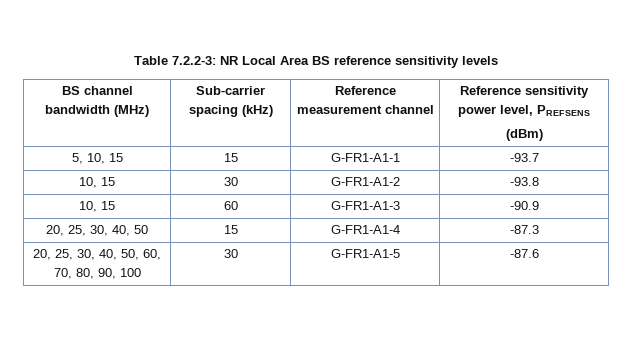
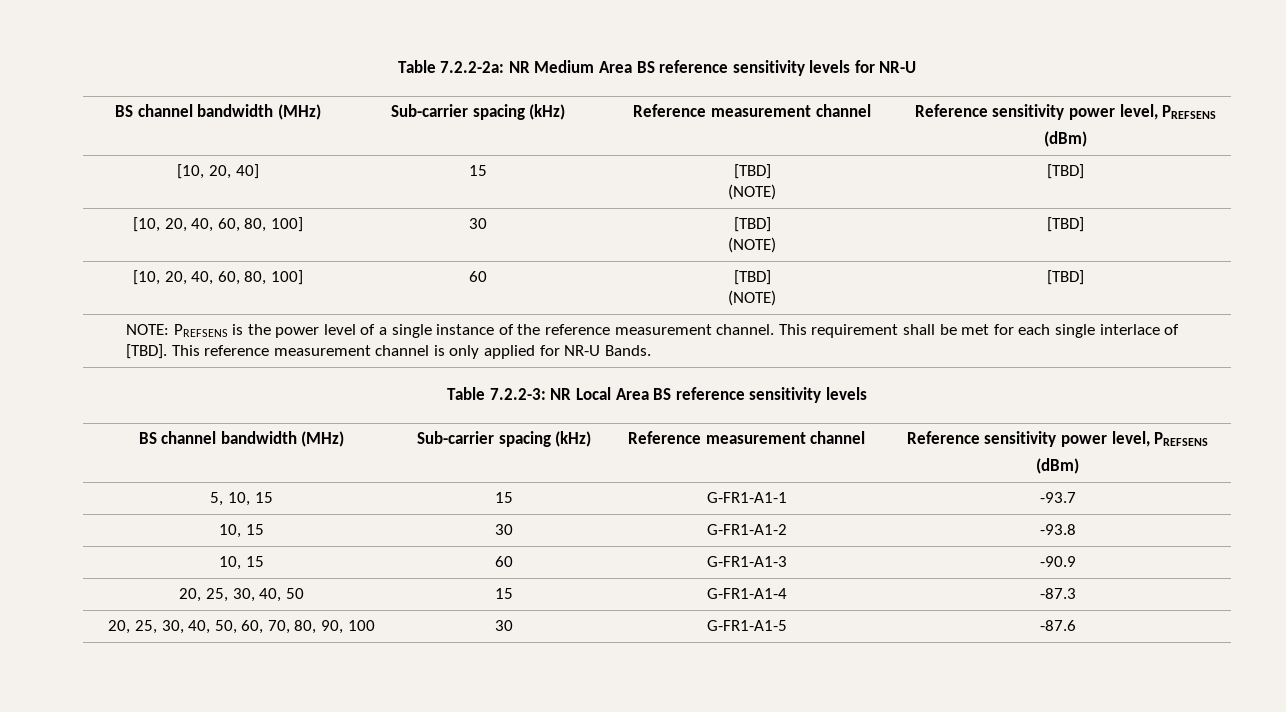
+ Table 7.2.2-2a: NR Medium Area BS reference sensitivity levels for NR-U
+ BS channel bandwidth (MHz) | Sub-carrier spacing (kHz) | Reference measurement channel | Reference sensitivity power level, PREFSENS
+ (dBm)
+ [10, 20, 40] | 15 | [TBD]
+ (NOTE) | [TBD]
+ [10, 20, 40, 60, 80, 100] | 30 | [TBD]
+ (NOTE) | [TBD]
+ [10, 20, 40, 60, 80, 100] | 60 | [TBD]
+ (NOTE) | [TBD]
+ NOTE: PREFSENS is the power level of a single instance of the reference measurement channel. This requirement shall be met for each single interlace of [TBD]. This reference measurement channel is only applied for NR-U Bands.

